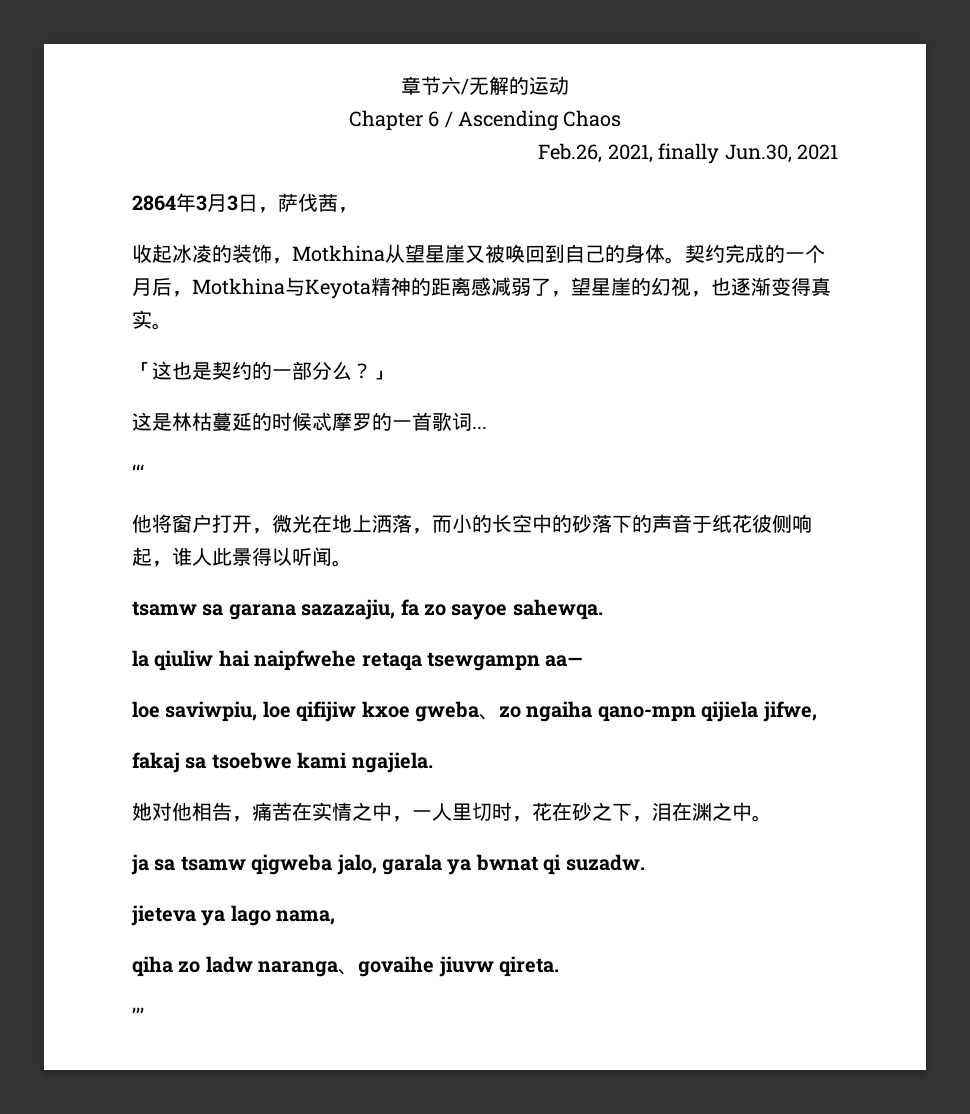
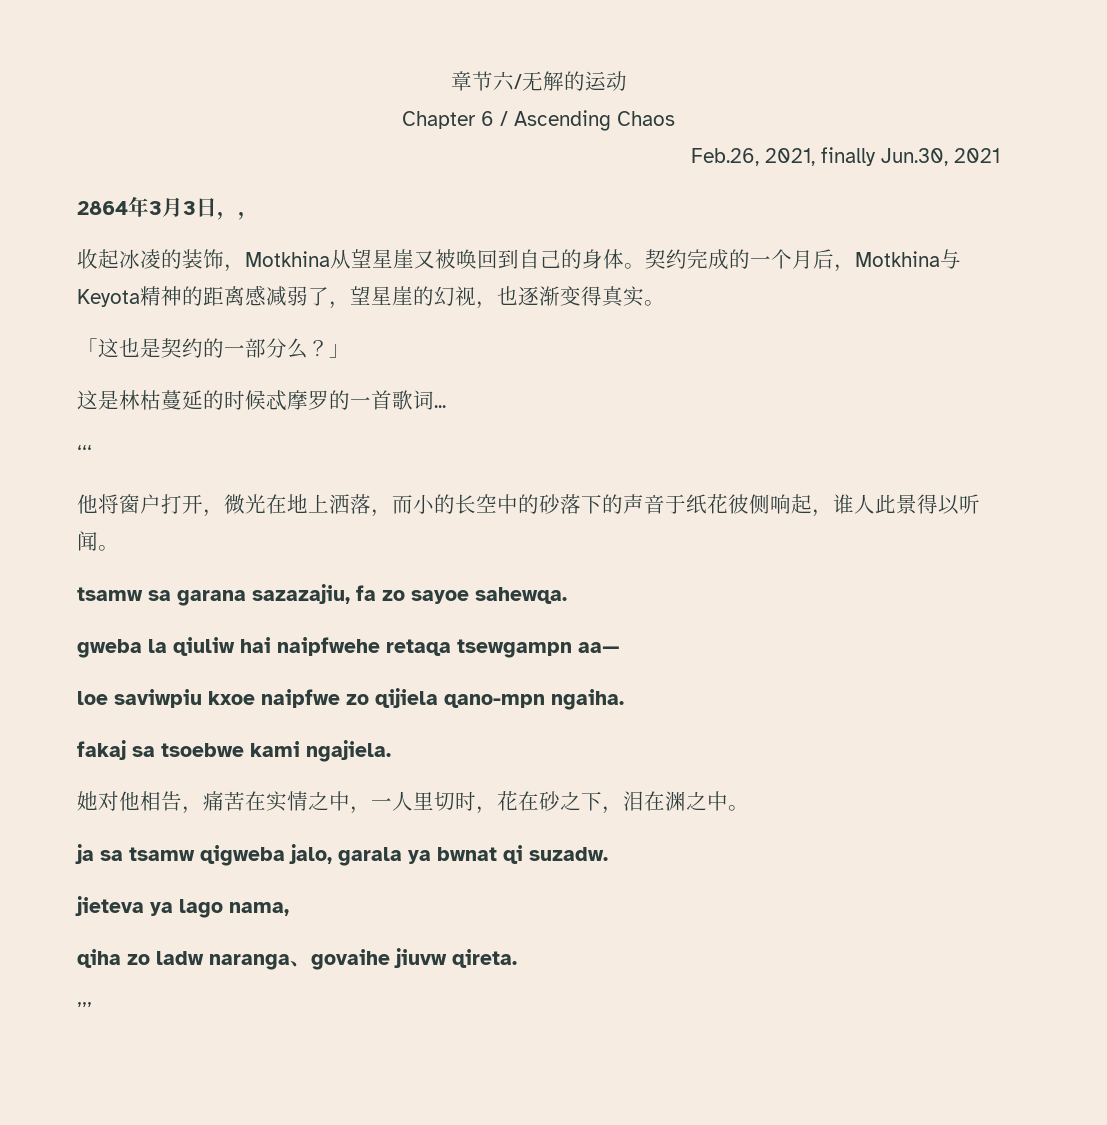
- 2864年3月3日，萨伐茜，
+ 2864年3月3日，，
- la qiuliw hai naipfwehe retaqa tsewgampn aa—
+ gweba la qiuliw hai naipfwehe retaqa tsewgampn aa—
- loe saviwpiu, loe qifijiw kxoe gweba、zo ngaiha qano-mpn qijiela jifwe,
+ loe saviwpiu kxoe naipfwe zo qijiela qano-mpn ngaiha.

